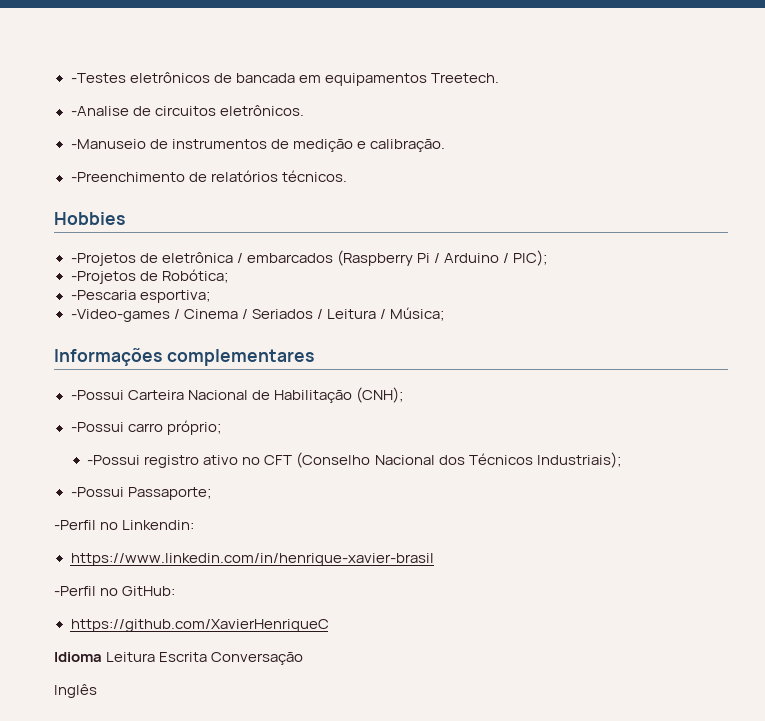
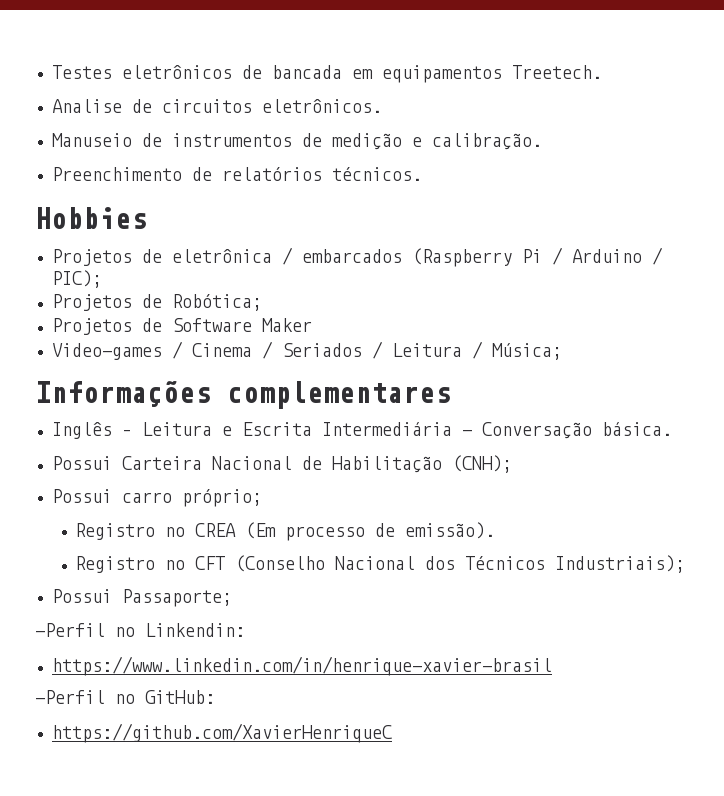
- -Testes eletrônicos de bancada em equipamentos Treetech.
+ Testes eletrônicos de bancada em equipamentos Treetech.
- -Analise de circuitos eletrônicos.
+ Analise de circuitos eletrônicos.
- -Manuseio de instrumentos de medição e calibração.
+ Manuseio de instrumentos de medição e calibração.
- -Preenchimento de relatórios técnicos.
+ Preenchimento de relatórios técnicos.
- -Projetos de eletrônica / embarcados (Raspberry Pi / Arduino / PIC);
+ Projetos de eletrônica / embarcados (Raspberry Pi / Arduino / PIC);
- -Projetos de Robótica;
+ Projetos de Robótica;
- -Pescaria esportiva;
- -Video-games / Cinema / Seriados / Leitura / Música;
+ Projetos de Software Maker
+ Video-games / Cinema / Seriados / Leitura / Música;
- -Possui Carteira Nacional de Habilitação (CNH);
+ Inglês – Leitura e Escrita Intermediária - Conversação básica.
+ Possui Carteira Nacional de Habilitação (CNH);
- -Possui carro próprio;
+ Possui carro próprio;
- -Possui registro ativo no CFT (Conselho Nacional dos Técnicos Industriais);
+ Registro no CREA (Em processo de emissão).
+ Registro no CFT (Conselho Nacional dos Técnicos Industriais);
- -Possui Passaporte;
+ Possui Passaporte;
- Idioma Leitura Escrita Conversação
- Inglês

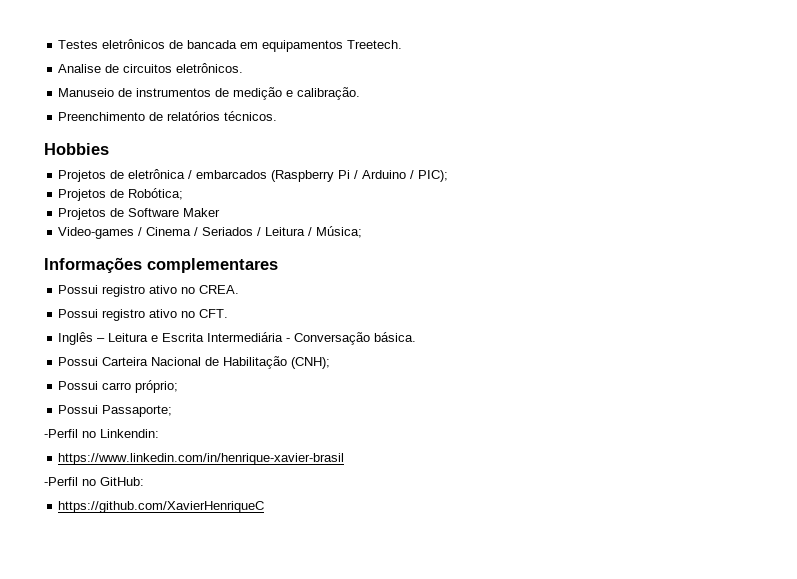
+ Possui registro ativo no CREA.
+ Possui registro ativo no CFT.
- Registro no CREA (Em processo de emissão).
- Registro no CFT (Conselho Nacional dos Técnicos Industriais);

